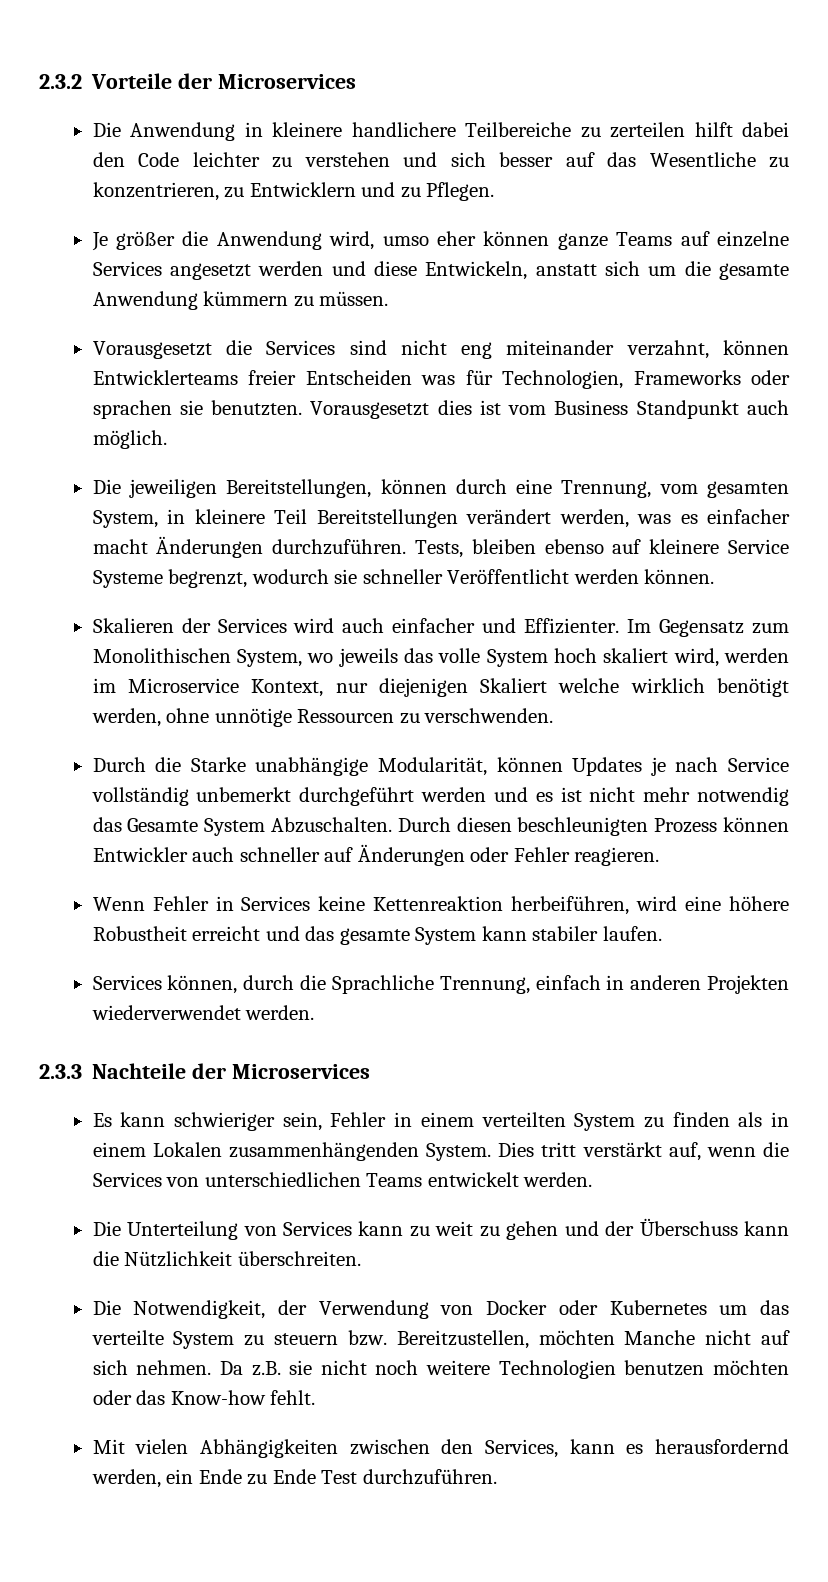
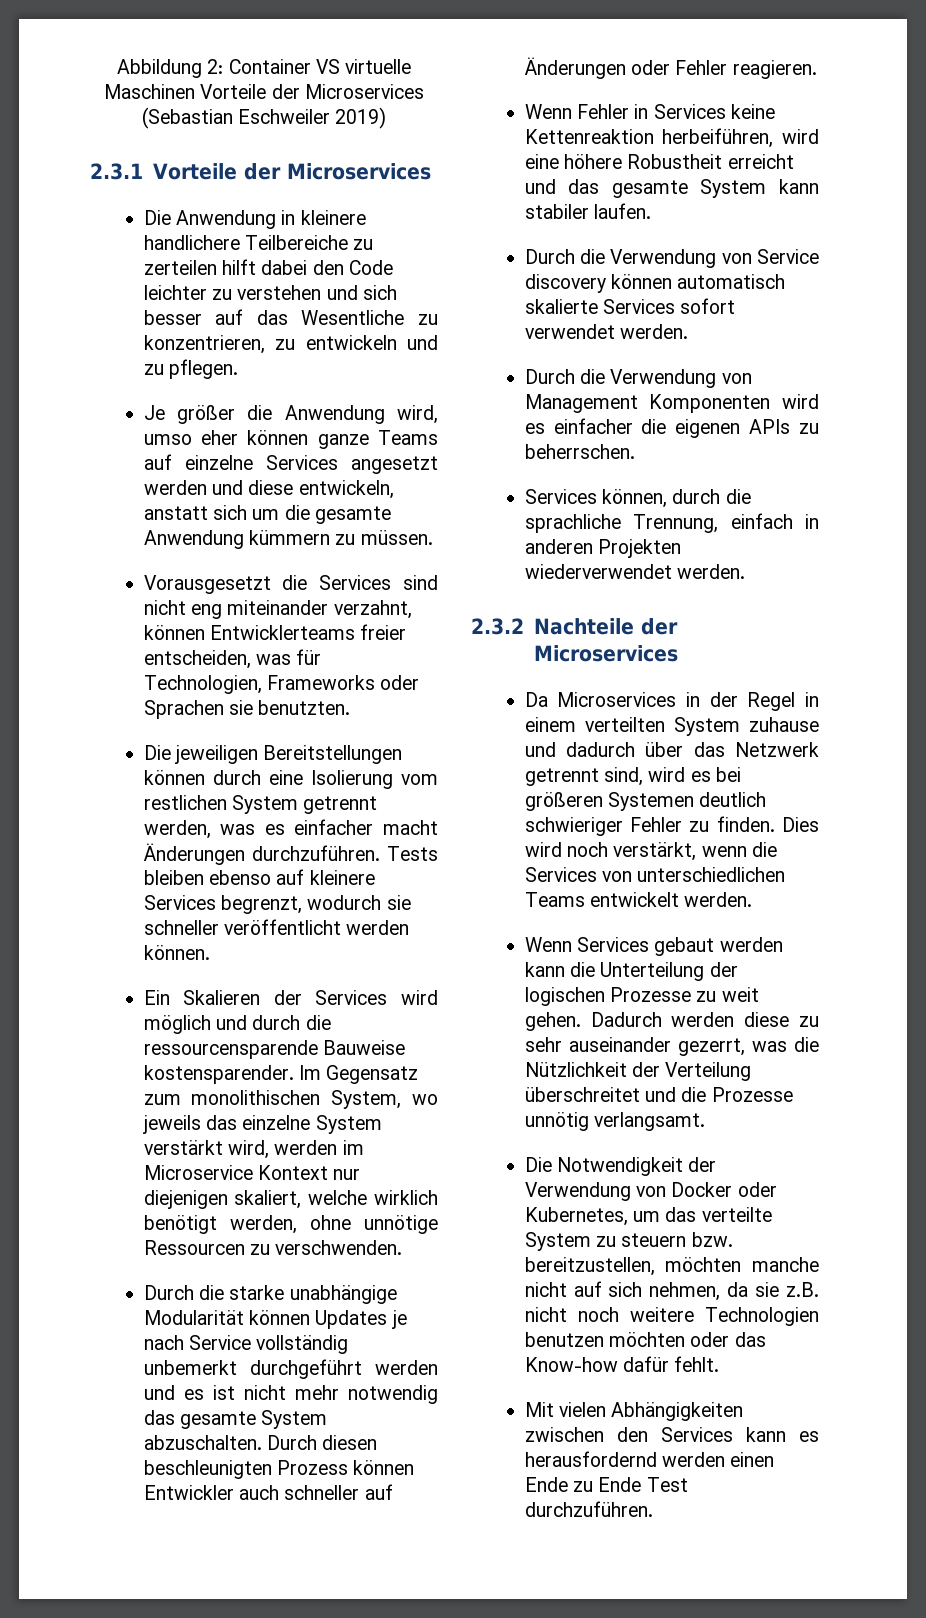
- 2.3.2 Vorteile der Microservices
+ Abbildung 2: Container VS virtuelle Maschinen Vorteile der Microservices (Sebastian Eschweiler 2019)
+ 2.3.1 Vorteile der Microservices
- Die Anwendung in kleinere handlichere Teilbereiche zu zerteilen hilft dabei den Code leichter zu verstehen und sich besser auf das Wesentliche zu konzentrieren, zu Entwicklern und zu Pflegen.
+ Die Anwendung in kleinere handlichere Teilbereiche zu zerteilen hilft dabei den Code leichter zu verstehen und sich besser auf das Wesentliche zu konzentrieren, zu entwickeln und zu pflegen.
- Je größer die Anwendung wird, umso eher können ganze Teams auf einzelne Services angesetzt werden und diese Entwickeln, anstatt sich um die gesamte Anwendung kümmern zu müssen.
+ Je größer die Anwendung wird, umso eher können ganze Teams auf einzelne Services angesetzt werden und diese entwickeln, anstatt sich um die gesamte Anwendung kümmern zu müssen.
- Vorausgesetzt die Services sind nicht eng miteinander verzahnt, können Entwicklerteams freier Entscheiden was für Technologien, Frameworks oder sprachen sie benutzten. Vorausgesetzt dies ist vom Business Standpunkt auch möglich.
+ Vorausgesetzt die Services sind nicht eng miteinander verzahnt, können Entwicklerteams freier entscheiden, was für Technologien, Frameworks oder Sprachen sie benutzten.
- Die jeweiligen Bereitstellungen, können durch eine Trennung, vom gesamten System, in kleinere Teil Bereitstellungen verändert werden, was es einfacher macht Änderungen durchzuführen.
+ Die jeweiligen Bereitstellungen können durch eine Isolierung vom restlichen System getrennt werden, was es einfacher macht Änderungen durchzuführen.
- Tests, bleiben ebenso auf kleinere Service Systeme begrenzt, wodurch sie schneller Veröffentlicht werden können.
+ Tests bleiben ebenso auf kleinere Services begrenzt, wodurch sie schneller veröffentlicht werden können.
- Skalieren der Services wird auch einfacher und Effizienter.
+ Ein Skalieren der Services wird möglich und durch die ressourcensparende Bauweise kostensparender.
- Im Gegensatz zum Monolithischen System, wo jeweils das volle System hoch skaliert wird, werden im Microservice Kontext, nur diejenigen Skaliert welche wirklich benötigt werden, ohne unnötige Ressourcen zu verschwenden.
+ Im Gegensatz zum monolithischen System, wo jeweils das einzelne System verstärkt wird, werden im Microservice Kontext nur diejenigen skaliert, welche wirklich benötigt werden, ohne unnötige Ressourcen zu verschwenden.
- Durch die Starke unabhängige Modularität, können Updates je nach Service vollständig unbemerkt durchgeführt werden und es ist nicht mehr notwendig das Gesamte System Abzuschalten.
+ Durch die starke unabhängige Modularität können Updates je nach Service vollständig unbemerkt durchgeführt werden und es ist nicht mehr notwendig das gesamte System abzuschalten.
+ Durch die Verwendung von Service discovery können automatisch skalierte Services sofort verwendet werden.
+ Durch die Verwendung von Management Komponenten wird es einfacher die eigenen APIs zu beherrschen.
- Services können, durch die Sprachliche Trennung, einfach in anderen Projekten wiederverwendet werden.
+ Services können, durch die sprachliche Trennung, einfach in anderen Projekten wiederverwendet werden.
- 2.3.3 Nachteile der Microservices
+ 2.3.2 Nachteile der Microservices
- Es kann schwieriger sein, Fehler in einem verteilten System zu finden als in einem Lokalen zusammenhängenden System. Dies tritt verstärkt auf, wenn die Services von unterschiedlichen Teams entwickelt werden.
+ Da Microservices in der Regel in einem verteilten System zuhause und dadurch über das Netzwerk getrennt sind, wird es bei größeren Systemen deutlich schwieriger Fehler zu finden. Dies wird noch verstärkt, wenn die Services von unterschiedlichen Teams entwickelt werden.
- Die Unterteilung von Services kann zu weit zu gehen und der Überschuss kann die Nützlichkeit überschreiten.
- Die Notwendigkeit, der Verwendung von Docker oder Kubernetes um das verteilte System zu steuern bzw. Bereitzustellen, möchten Manche nicht auf sich nehmen. Da z.B. sie nicht noch weitere Technologien benutzen möchten oder das Know-how fehlt.
+ Wenn Services gebaut werden kann die Unterteilung der logischen Prozesse zu weit gehen. Dadurch werden diese zu sehr auseinander gezerrt, was die Nützlichkeit der Verteilung überschreitet und die Prozesse unnötig verlangsamt.
+ Die Notwendigkeit der Verwendung von Docker oder Kubernetes, um das verteilte System zu steuern bzw. bereitzustellen, möchten manche nicht auf sich nehmen, da sie z.B. nicht noch weitere Technologien benutzen möchten oder das Know-how dafür fehlt.
- Mit vielen Abhängigkeiten zwischen den Services, kann es herausfordernd werden, ein Ende zu Ende Test durchzuführen.
+ Mit vielen Abhängigkeiten zwischen den Services kann es herausfordernd werden einen Ende zu Ende Test durchzuführen.

